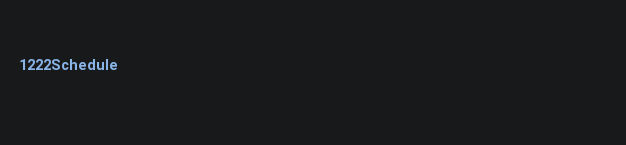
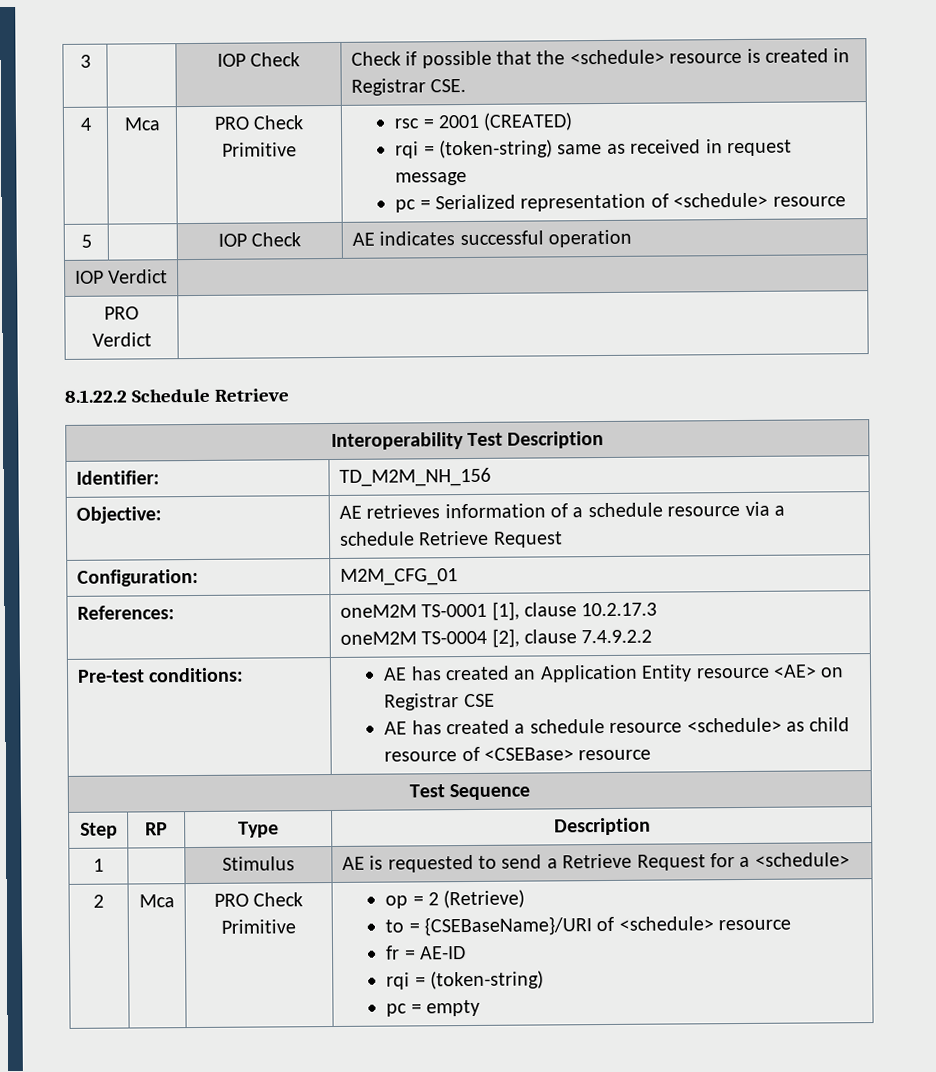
- 1222Schedule
+ 3 | | IOP Check | Check if possible that the <schedule> resource is created in Registrar CSE.
+ 4 | Mca | PRO Check Primitive | rsc = 2001 (CREATED)
+ rqi = (token-string) same as received in request message
+ pc = Serialized representation of <schedule> resource
+ 5 | | IOP Check | AE indicates successful operation
+ IOP Verdict |
+ PRO Verdict |
+ 8.1.22.2 Schedule Retrieve
+ Interoperability Test Description
+ Identifier: | TD_M2M_NH_156
+ Objective: | AE retrieves information of a schedule resource via a schedule Retrieve Request
+ Configuration: | M2M_CFG_01
+ References: | oneM2M TS-0001 [1], clause 10.2.17.3
+ oneM2M TS-0004 [2], clause 7.4.9.2.2
+ Pre-test conditions: | AE has created an Application Entity resource <AE> on Registrar CSE
+ AE has created a schedule resource <schedule> as child resource of <CSEBase> resource
+ Test Sequence
+ Step | RP | Type | Description
+ 1 | | Stimulus | AE is requested to send a Retrieve Request for a <schedule>
+ 2 | Mca | PRO Check Primitive | op = 2 (Retrieve)
+ to = {CSEBaseName}/URI of <schedule> resource
+ fr = AE-ID
+ rqi = (token-string)
+ pc = empty

